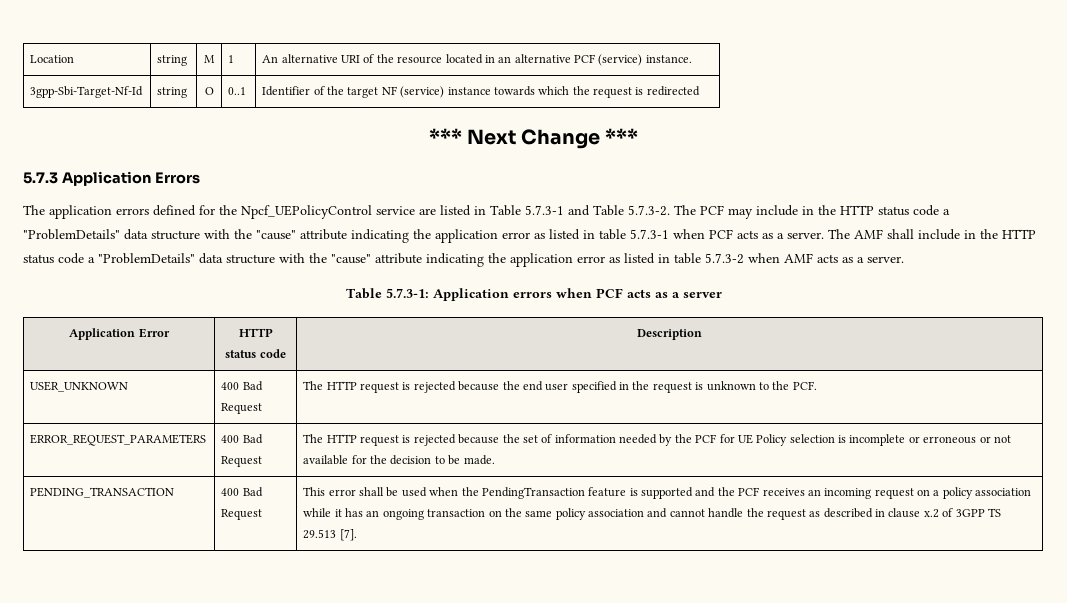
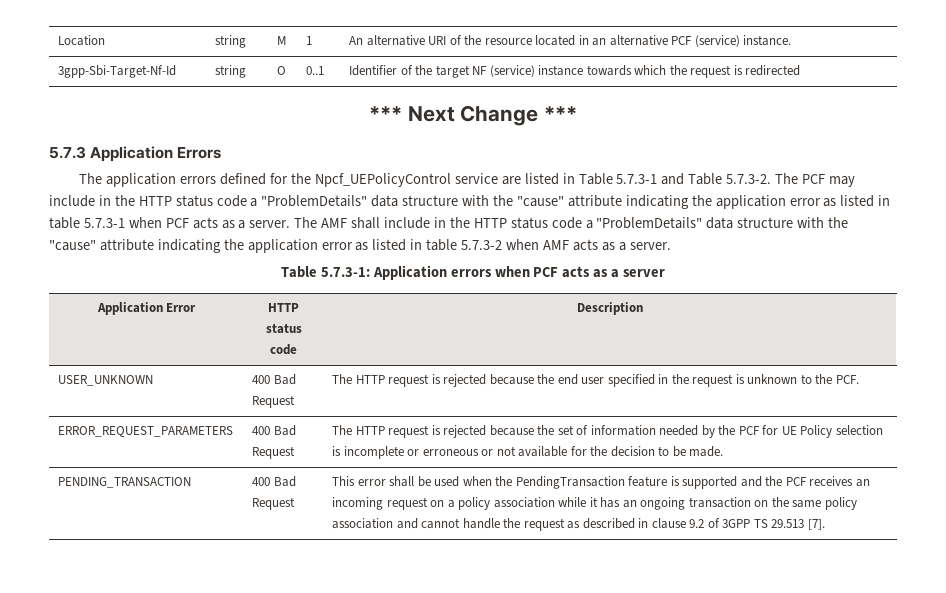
- This error shall be used when the PendingTransaction feature is supported and the PCF receives an incoming request on a policy association while it has an ongoing transaction on the same policy association and cannot handle the request as described in clause x.2 of 3GPP TS 29.513 [7].
+ This error shall be used when the PendingTransaction feature is supported and the PCF receives an incoming request on a policy association while it has an ongoing transaction on the same policy association and cannot handle the request as described in clause 9.2 of 3GPP TS 29.513 [7].

